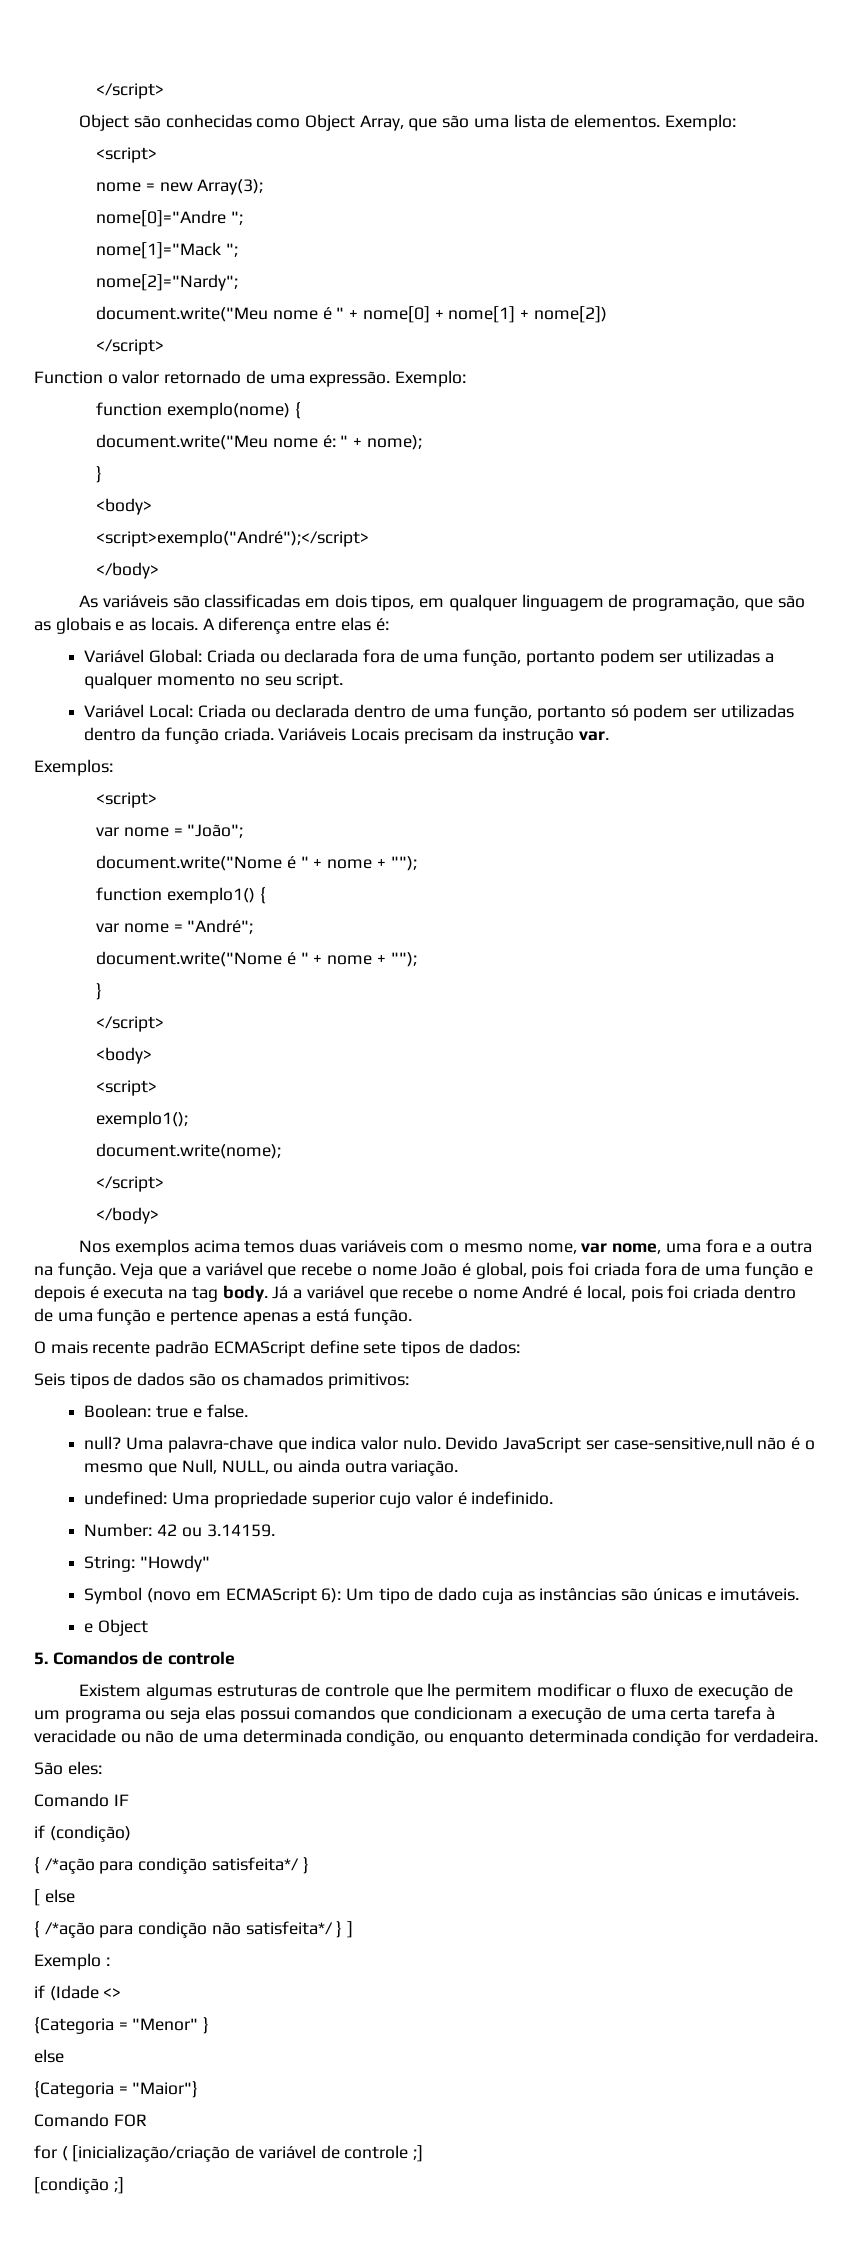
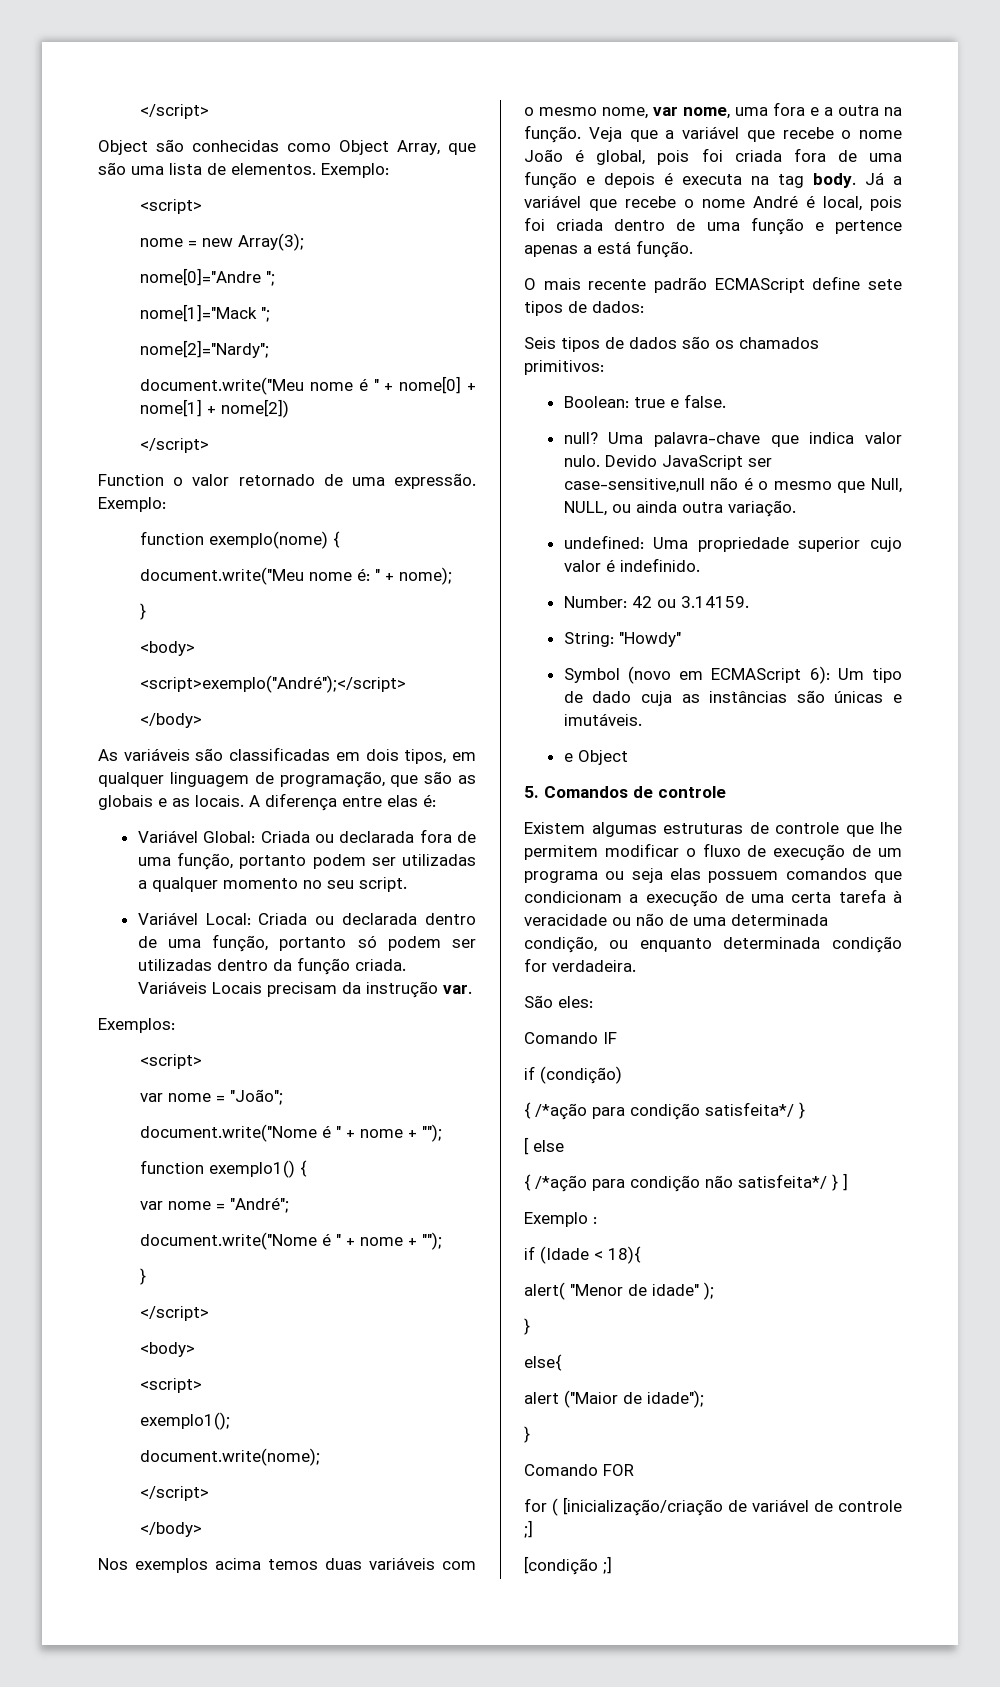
- Existem algumas estruturas de controle que lhe permitem modificar o fluxo de execução de um programa ou seja elas possui comandos que condicionam a execução de uma certa tarefa à veracidade ou não de uma determinada condição, ou enquanto determinada condição for verdadeira.
+ Existem algumas estruturas de controle que lhe permitem modificar o fluxo de execução de um programa ou seja elas possuem comandos que condicionam a execução de uma certa tarefa à veracidade ou não de uma determinada condição, ou enquanto determinada condição for verdadeira.
- if (Idade <>
- {Categoria = "Menor" }
- else
- {Categoria = "Maior"}
+ if (Idade < 18){
+ alert( "Menor de idade" );
+ }
+ else{
+ alert ("Maior de idade");
+ }

